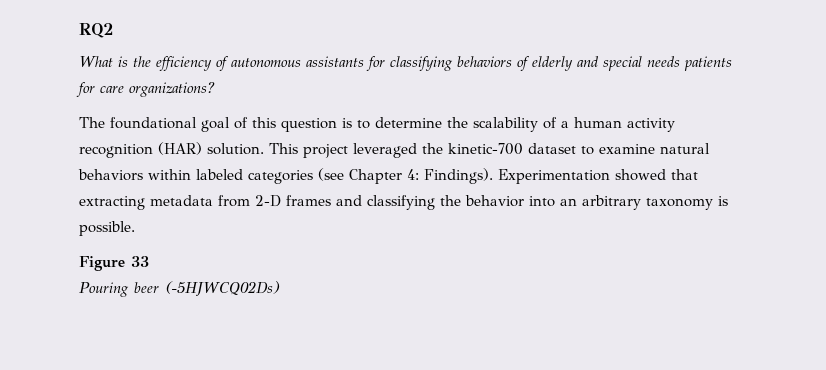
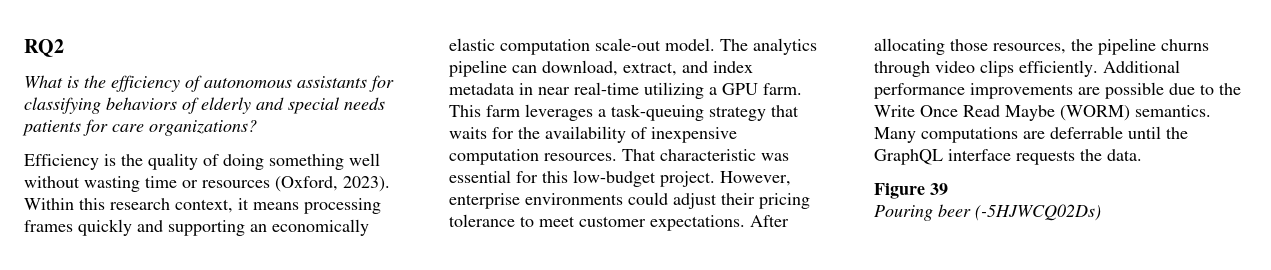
- The foundational goal of this question is to determine the scalability of a human activity recognition (HAR) solution. This project leveraged the kinetic-700 dataset to examine natural behaviors within labeled categories (see Chapter 4: Findings). Experimentation showed that extracting metadata from 2-D frames and classifying the behavior into an arbitrary taxonomy is possible.
+ Efficiency is the quality of doing something well without wasting time or resources (Oxford, 2023). Within this research context, it means processing frames quickly and supporting an economically elastic computation scale-out model. The analytics pipeline can download, extract, and index metadata in near real-time utilizing a GPU farm. This farm leverages a task-queuing strategy that waits for the availability of inexpensive computation resources. That characteristic was essential for this low-budget project. However, enterprise environments could adjust their pricing tolerance to meet customer expectations. After allocating those resources, the pipeline churns through video clips efficiently. Additional performance improvements are possible due to the Write Once Read Maybe (WORM) semantics. Many computations are deferrable until the GraphQL interface requests the data.
- Figure 33
+ Figure 39

